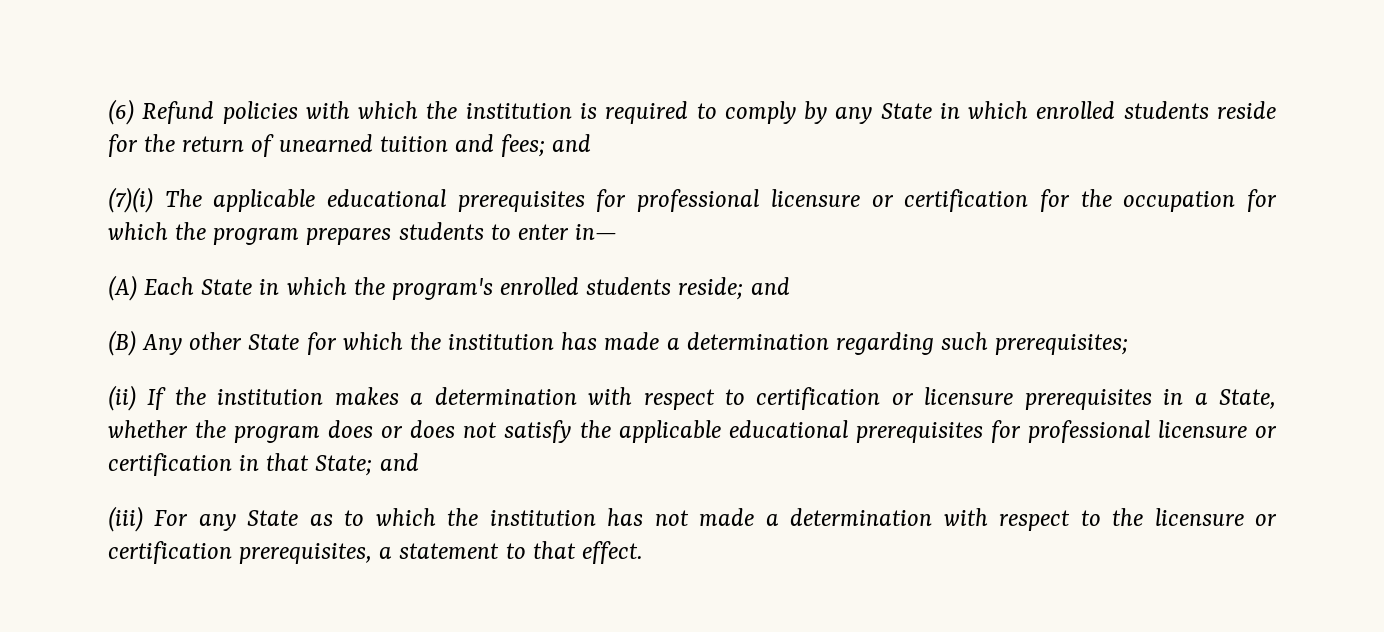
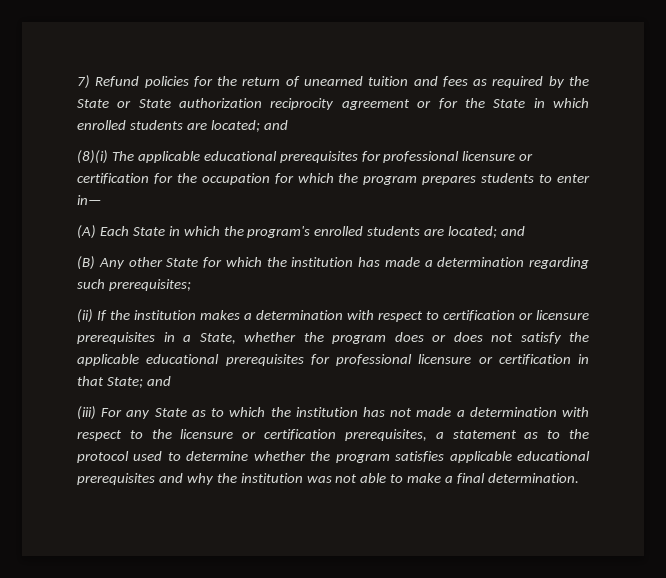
- (6) Refund policies with which the institution is required to comply by any State in which enrolled students reside for the return of unearned tuition and fees; and
- (7)(i) The applicable educational prerequisites for professional licensure or certification for the occupation for which the program prepares students to enter in—
+ 7) Refund policies for the return of unearned tuition and fees as required by the State or State authorization reciprocity agreement or for the State in which enrolled students are located; and
+ (8)(i) The applicable educational prerequisites for professional licensure or certification for the occupation for which the program prepares students to enter in—
- (A) Each State in which the program's enrolled students reside; and
+ (A) Each State in which the program's enrolled students are located; and
- (iii) For any State as to which the institution has not made a determination with respect to the licensure or certification prerequisites, a statement to that effect.
+ (iii) For any State as to which the institution has not made a determination with respect to the licensure or certification prerequisites, a statement as to the protocol used to determine whether the program satisfies applicable educational prerequisites and why the institution was not able to make a final determination.

